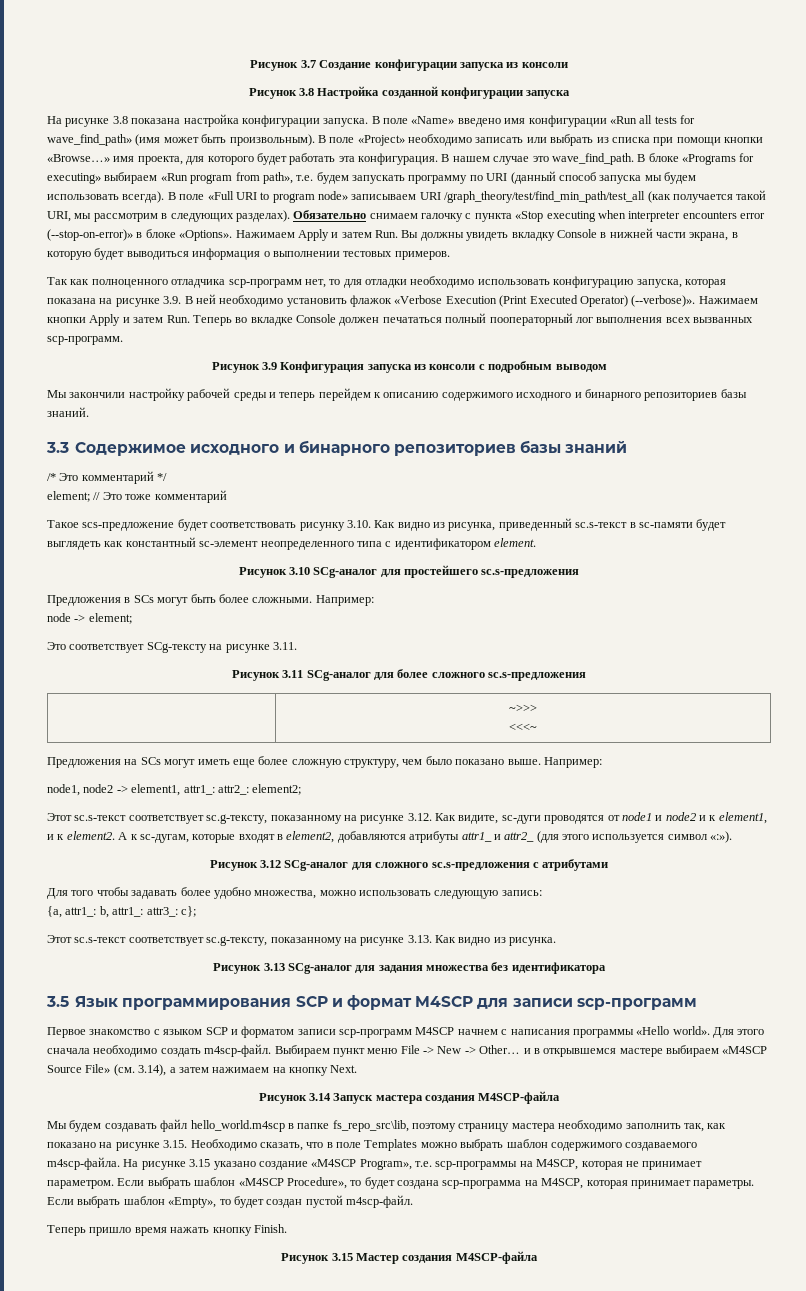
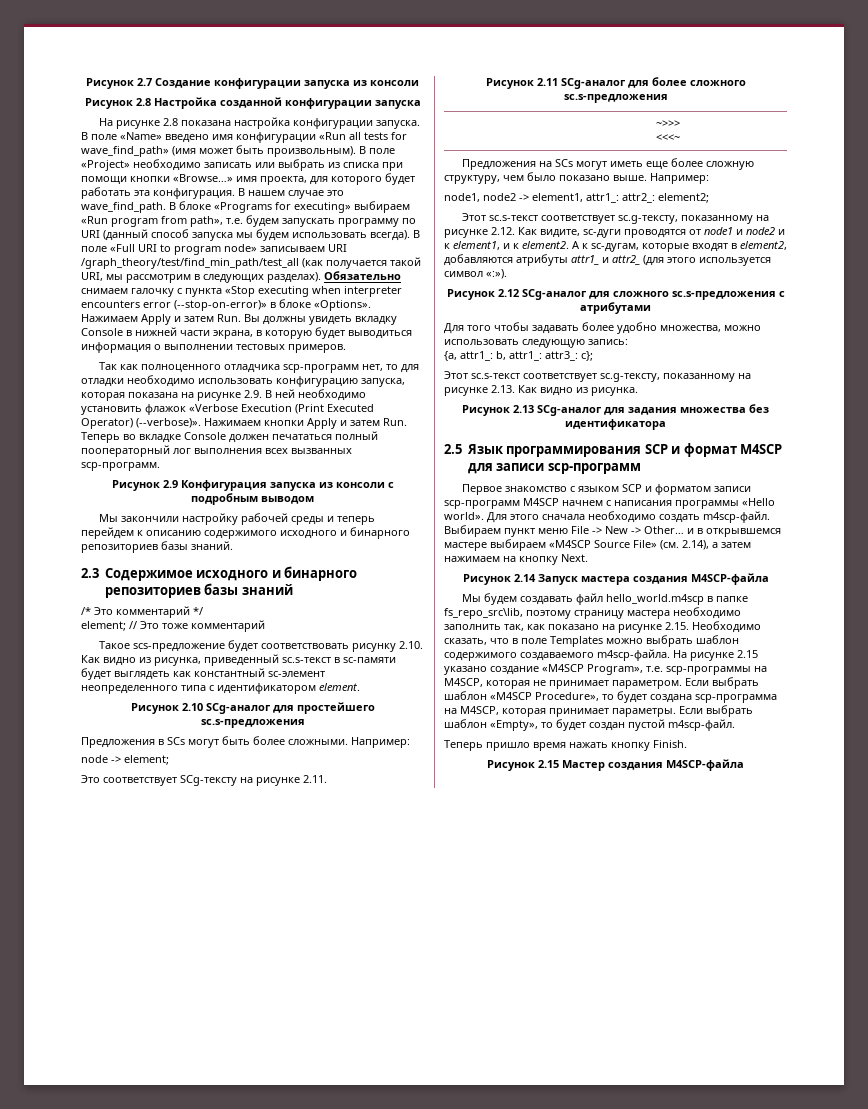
- Рисунок 3.7 Создание конфигурации запуска из консоли
+ Рисунок 2.7 Создание конфигурации запуска из консоли
- Рисунок 3.8 Настройка созданной конфигурации запуска
+ Рисунок 2.8 Настройка созданной конфигурации запуска
- На рисунке 3.8 показана настройка конфигурации запуска.
+ На рисунке 2.8 показана настройка конфигурации запуска.
- Так как полноценного отладчика scp-программ нет, то для отладки необходимо использовать конфигурацию запуска, которая показана на рисунке 3.9. В ней необходимо установить флажок «Verbose Execution (Print Executed Operator) (--verbose)».
+ Так как полноценного отладчика scp-программ нет, то для отладки необходимо использовать конфигурацию запуска, которая показана на рисунке 2.9. В ней необходимо установить флажок «Verbose Execution (Print Executed Operator) (--verbose)».
- Рисунок 3.9 Конфигурация запуска из консоли с подробным выводом
+ Рисунок 2.9 Конфигурация запуска из консоли с подробным выводом
- 3.3 Содержимое исходного и бинарного репозиториев базы знаний
+ 2.3 Содержимое исходного и бинарного репозиториев базы знаний
- Такое scs-предложение будет соответствовать рисунку 3.10. Как видно из рисунка, приведенный sc.s-текст в sc-памяти будет выглядеть как константный sc-элемент неопределенного типа с идентификатором element.
+ Такое scs-предложение будет соответствовать рисунку 2.10. Как видно из рисунка, приведенный sc.s-текст в sc-памяти будет выглядеть как константный sc-элемент неопределенного типа с идентификатором element.
- Рисунок 3.10 SCg-аналог для простейшего sc.s-предложения
+ Рисунок 2.10 SCg-аналог для простейшего sc.s-предложения
- Это соответствует SCg-тексту на рисунке 3.11.
- Рисунок 3.11 SCg-аналог для более сложного sc.s-предложения
+ Это соответствует SCg-тексту на рисунке 2.11.
+ Рисунок 2.11 SCg-аналог для более сложного sc.s-предложения
- Этот sc.s-текст соответствует sc.g-тексту, показанному на рисунке 3.12. Как видите, sc-дуги проводятся от node1 и node2 и к element1, и к element2.
+ Этот sc.s-текст соответствует sc.g-тексту, показанному на рисунке 2.12. Как видите, sc-дуги проводятся от node1 и node2 и к element1, и к element2.
- Рисунок 3.12 SCg-аналог для сложного sc.s-предложения c атрибутами
+ Рисунок 2.12 SCg-аналог для сложного sc.s-предложения c атрибутами
- Этот sc.s-текст соответствует sc.g-тексту, показанному на рисунке 3.13. Как видно из рисунка.
+ Этот sc.s-текст соответствует sc.g-тексту, показанному на рисунке 2.13. Как видно из рисунка.
- Рисунок 3.13 SCg-аналог для задания множества без идентификатора
+ Рисунок 2.13 SCg-аналог для задания множества без идентификатора
- 3.5 Язык программирования SCP и формат M4SCP для записи scp-программ
+ 2.5 Язык программирования SCP и формат M4SCP для записи scp-программ
- Выбираем пункт меню File -> New -> Other… и в открывшемся мастере выбираем «M4SCP Source File» (см. 3.14), а затем нажимаем на кнопку Next.
+ Выбираем пункт меню File -> New -> Other… и в открывшемся мастере выбираем «M4SCP Source File» (см. 2.14), а затем нажимаем на кнопку Next.
- Рисунок 3.14 Запуск мастера создания M4SCP-файла
+ Рисунок 2.14 Запуск мастера создания M4SCP-файла
- Мы будем создавать файл hello_world.m4scp в папке fs_repo_src\lib, поэтому страницу мастера необходимо заполнить так, как показано на рисунке 3.15. Необходимо сказать, что в поле Templates можно выбрать шаблон содержимого создаваемого m4scp-файла.
+ Мы будем создавать файл hello_world.m4scp в папке fs_repo_src\lib, поэтому страницу мастера необходимо заполнить так, как показано на рисунке 2.15. Необходимо сказать, что в поле Templates можно выбрать шаблон содержимого создаваемого m4scp-файла.
- На рисунке 3.15 указано создание «M4SCP Program», т.е. scp-программы на M4SCP, которая не принимает параметром.
+ На рисунке 2.15 указано создание «M4SCP Program», т.е. scp-программы на M4SCP, которая не принимает параметром.
- Рисунок 3.15 Мастер создания M4SCP-файла
+ Рисунок 2.15 Мастер создания M4SCP-файла

